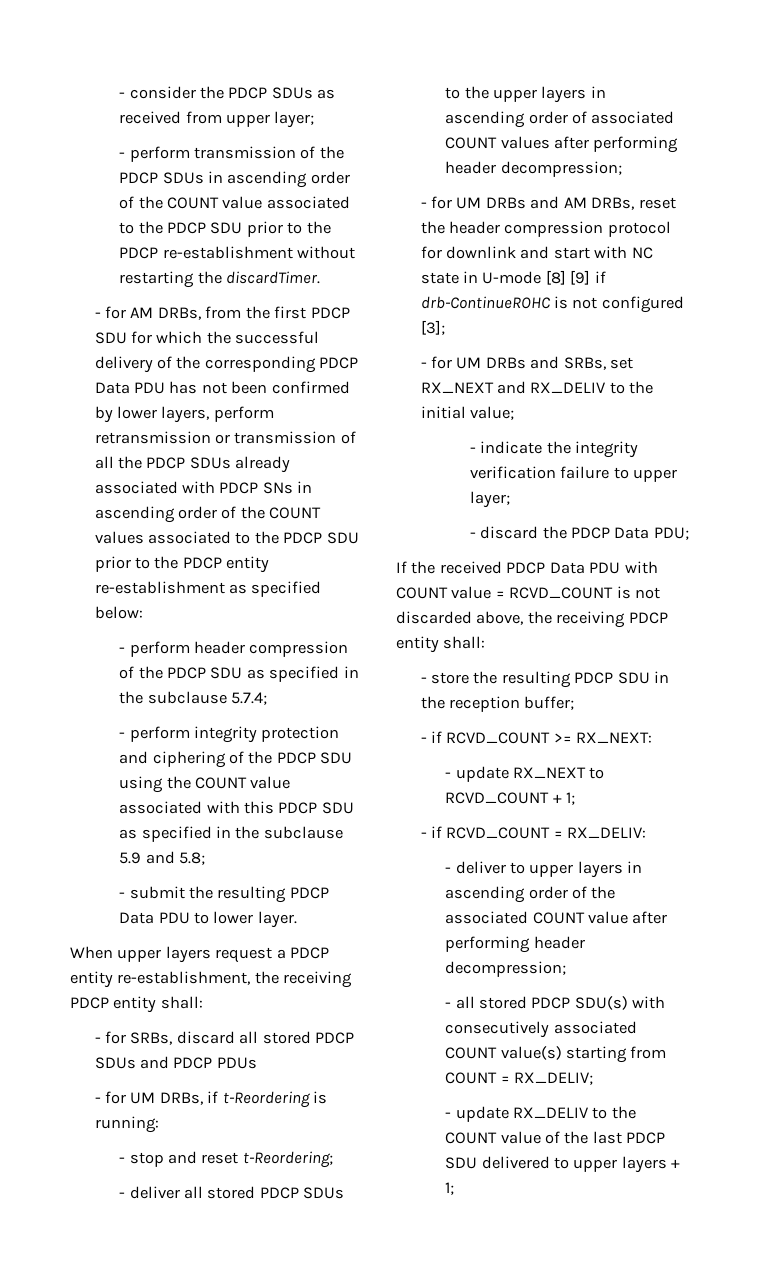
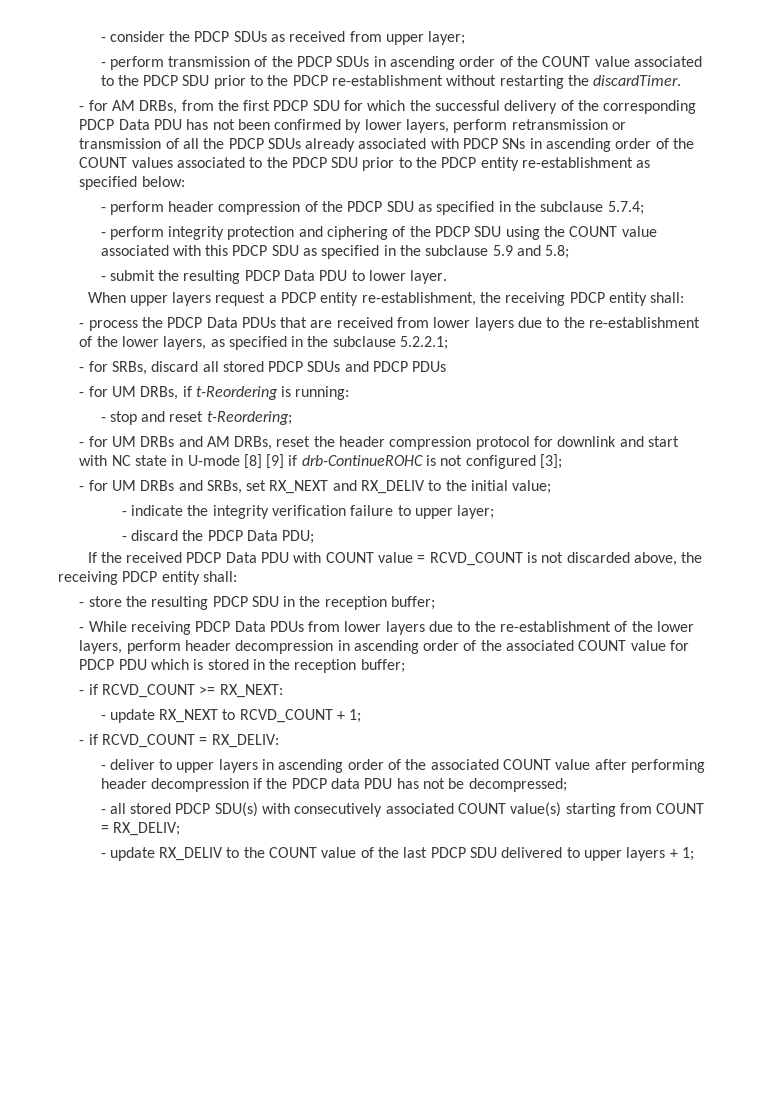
+ - process the PDCP Data PDUs that are received from lower layers due to the re-establishment of the lower layers, as specified in the subclause 5.2.2.1;
- - deliver all stored PDCP SDUs to the upper layers in ascending order of associated COUNT values after performing header decompression;
+ - While receiving PDCP Data PDUs from lower layers due to the re-establishment of the lower layers, perform header decompression in ascending order of the associated COUNT value for PDCP PDU which is stored in the reception buffer;
- - deliver to upper layers in ascending order of the associated COUNT value after performing header decompression;
+ - deliver to upper layers in ascending order of the associated COUNT value after performing header decompression if the PDCP data PDU has not be decompressed;

